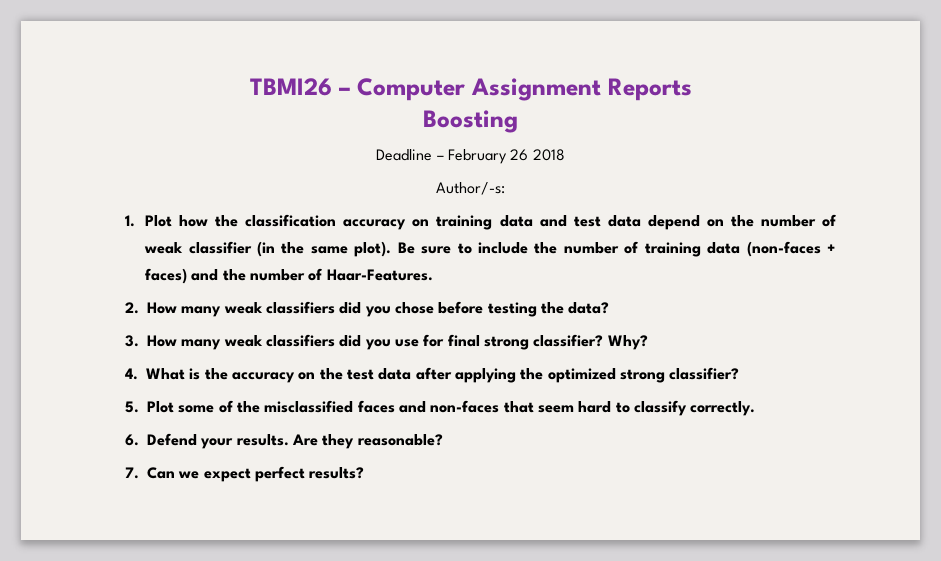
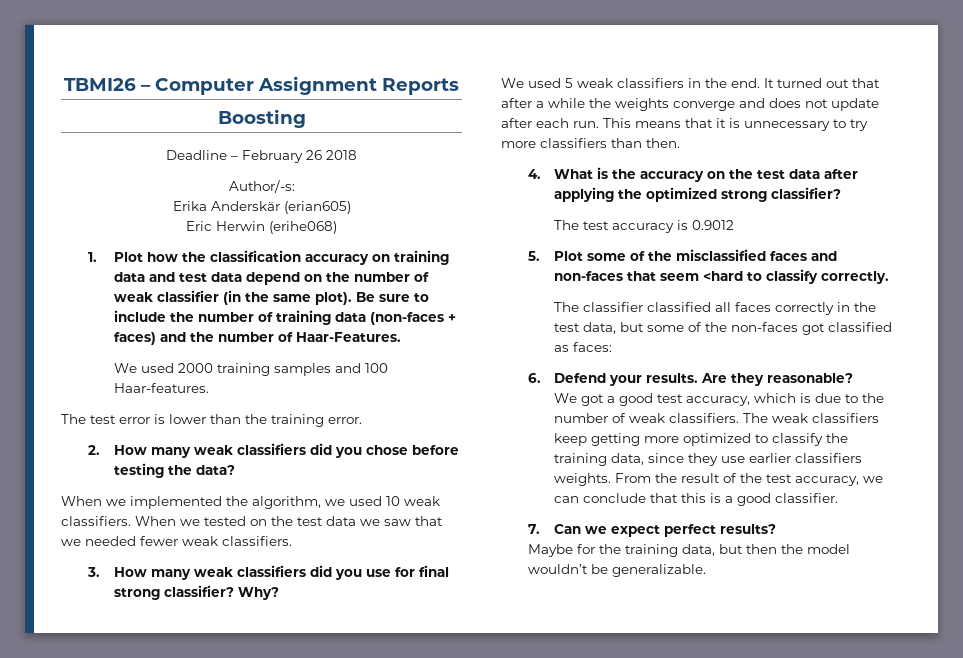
+ Erika Anderskär (erian605)
+ Eric Herwin (erihe068)
+ We used 2000 training samples and 100 Haar-features.
+ The test error is lower than the training error.
+ When we implemented the algorithm, we used 10 weak classifiers. When we tested on the test data we saw that we needed fewer weak classifiers.
+ We used 5 weak classifiers in the end. It turned out that after a while the weights converge and does not update after each run. This means that it is unnecessary to try more classifiers than then.
+ The test accuracy is 0.9012
- 5. Plot some of the misclassified faces and non-faces that seem hard to classify correctly.
+ 5. Plot some of the misclassified faces and non-faces that seem <hard to classify correctly.
+ The classifier classified all faces correctly in the test data, but some of the non-faces got classified as faces:
+ We got a good test accuracy, which is due to the number of weak classifiers. The weak classifiers keep getting more optimized to classify the training data, since they use earlier classifiers weights. From the result of the test accuracy, we can conclude that this is a good classifier.
+ Maybe for the training data, but then the model wouldn’t be generalizable.

